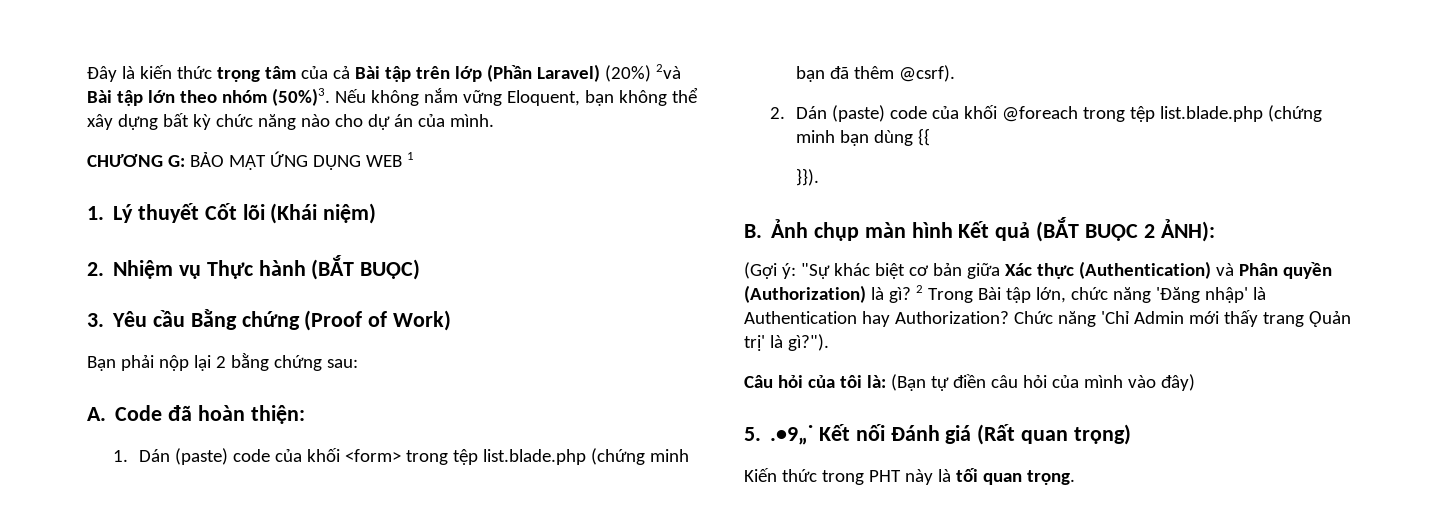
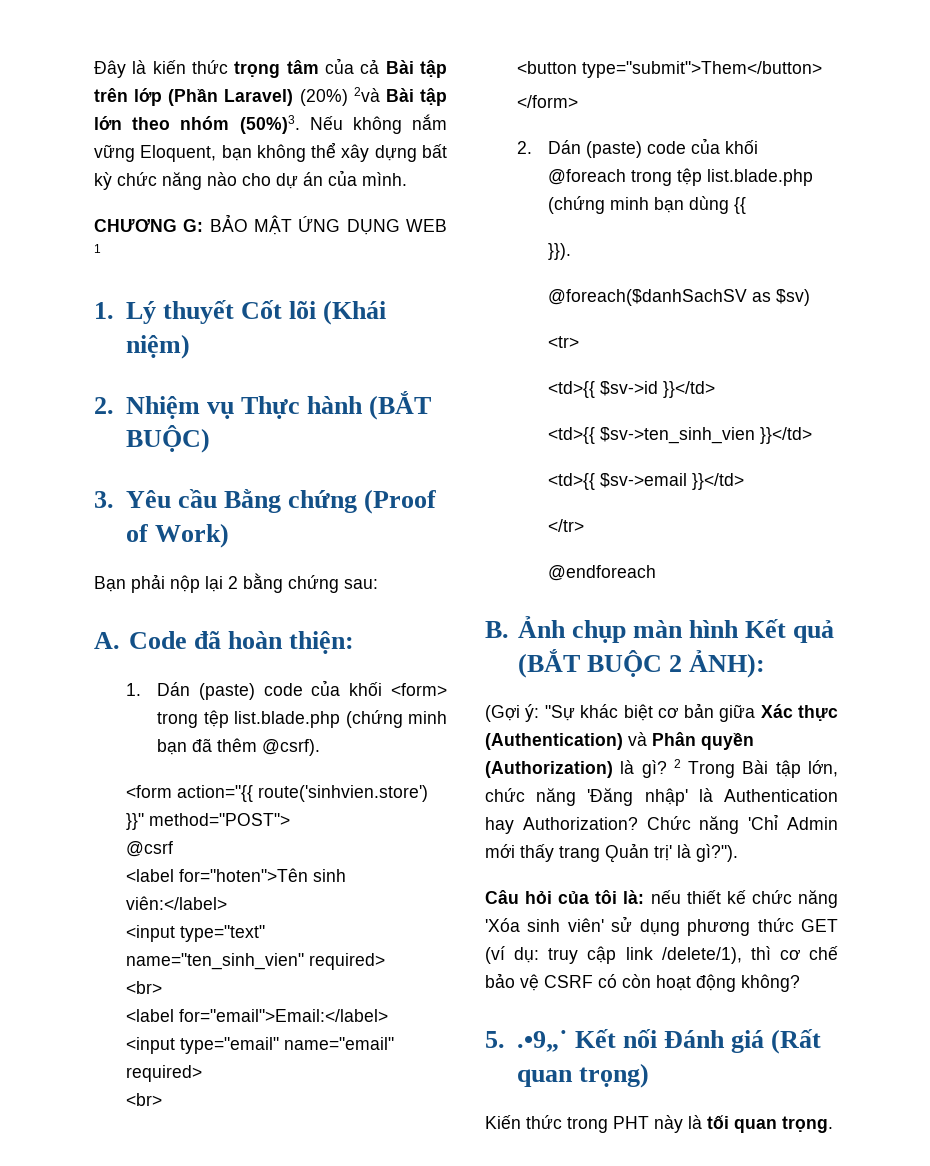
+ <form action="{{ route('sinhvien.store') }}" method="POST">
+ @csrf
+ <label for="hoten">Tên sinh viên:</label>
+ <input type="text" name="ten_sinh_vien" required>
+ <br>
+ <label for="email">Email:</label>
+ <input type="email" name="email" required>
+ <br>
+ <button type="submit">Them</button>
+ </form>
+ @foreach($danhSachSV as $sv)
+ <tr>
+ <td>{{ $sv->id }}</td>
+ <td>{{ $sv->ten_sinh_vien }}</td>
+ <td>{{ $sv->email }}</td>
+ </tr>
+ @endforeach
- Câu hỏi của tôi là: (Bạn tự điền câu hỏi của mình vào đây)
+ Câu hỏi của tôi là: nếu thiết kế chức năng 'Xóa sinh viên' sử dụng phương thức GET (ví dụ: truy cập link /delete/1), thì cơ chế bảo vệ CSRF có còn hoạt động không?

